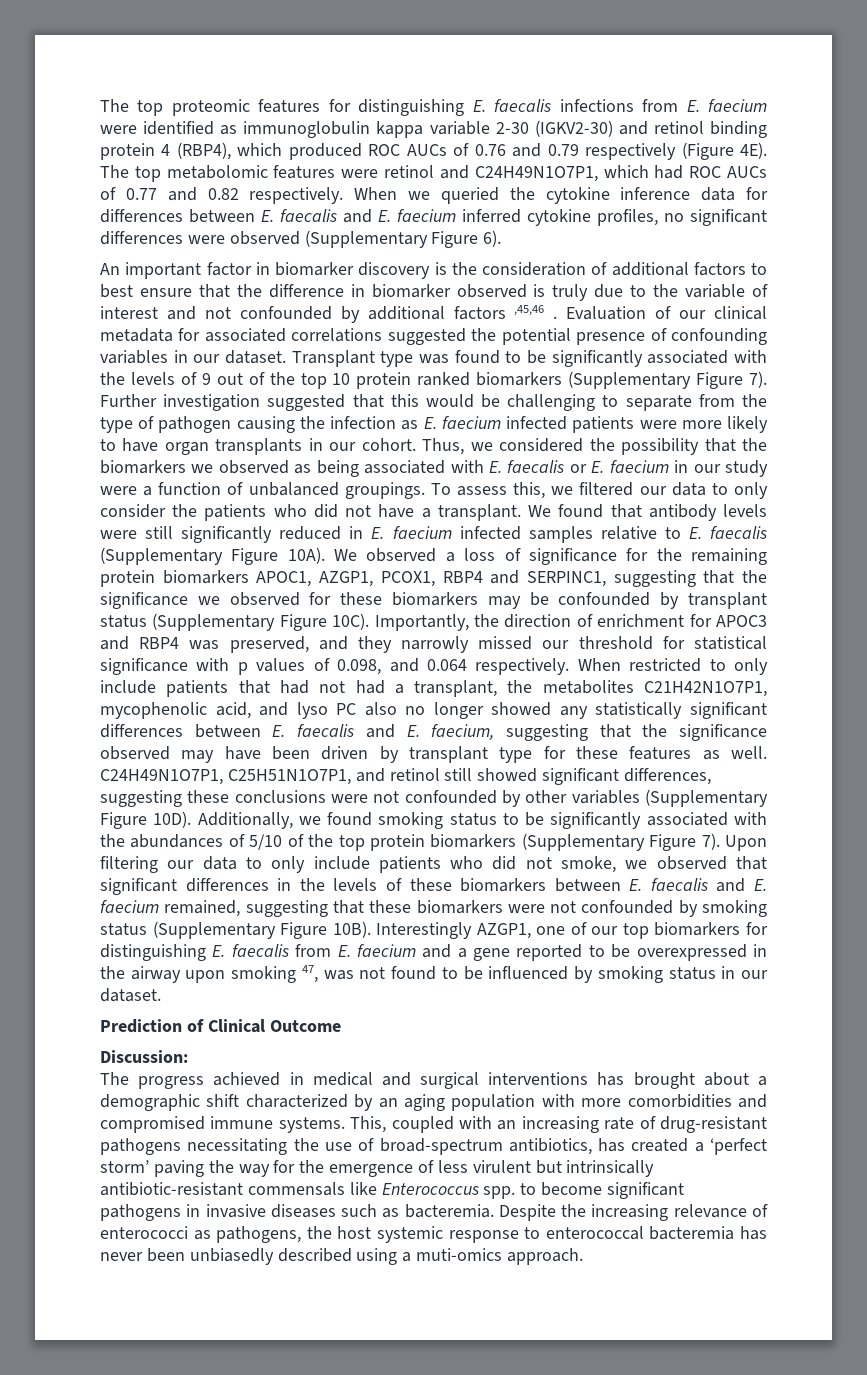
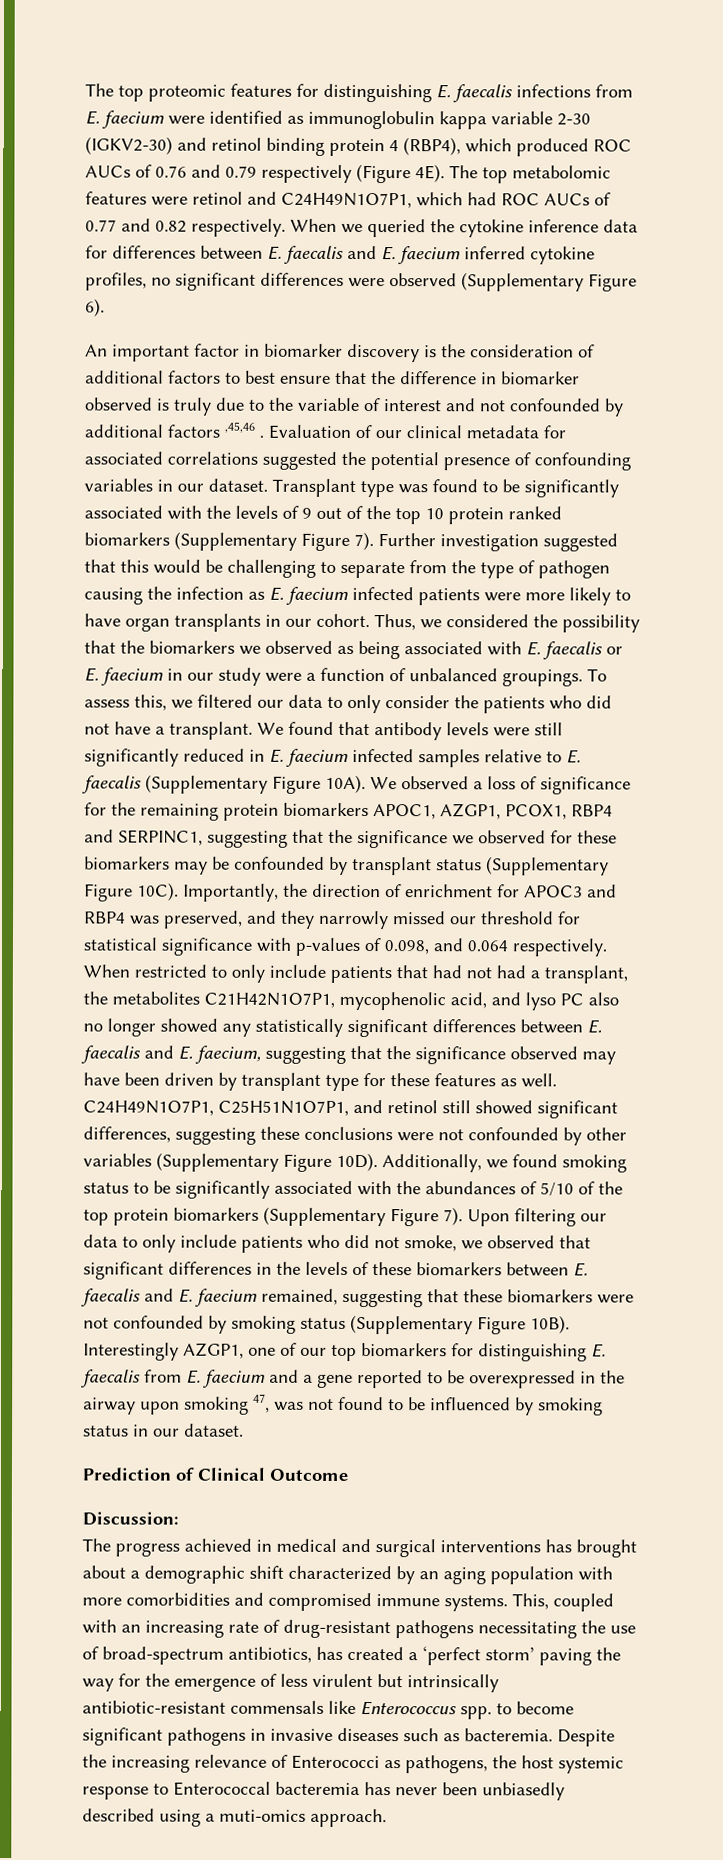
- Importantly, the direction of enrichment for APOC3 and RBP4 was preserved, and they narrowly missed our threshold for statistical significance with p values of 0.098, and 0.064 respectively.
+ Importantly, the direction of enrichment for APOC3 and RBP4 was preserved, and they narrowly missed our threshold for statistical significance with p-values of 0.098, and 0.064 respectively.
- Despite the increasing relevance of enterococci as pathogens, the host systemic response to enterococcal bacteremia has never been unbiasedly described using a muti-omics approach.
+ Despite the increasing relevance of Enterococci as pathogens, the host systemic response to Enterococcal bacteremia has never been unbiasedly described using a muti-omics approach.

